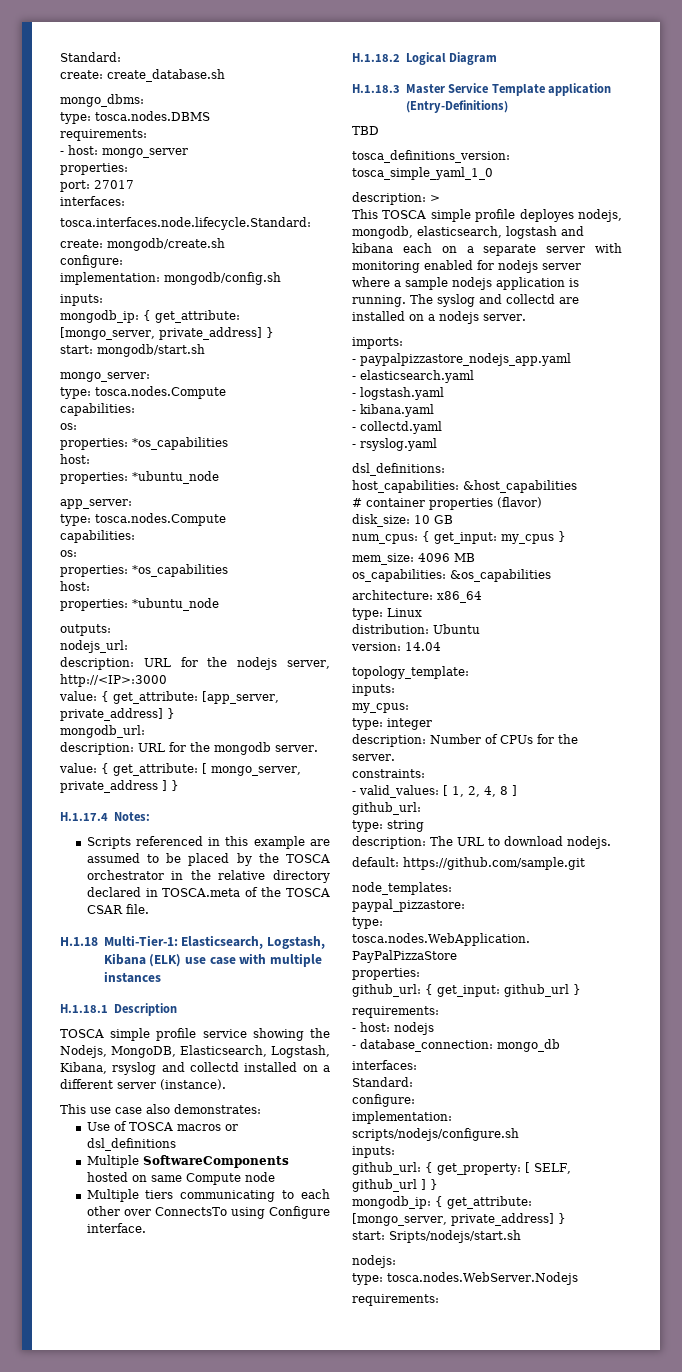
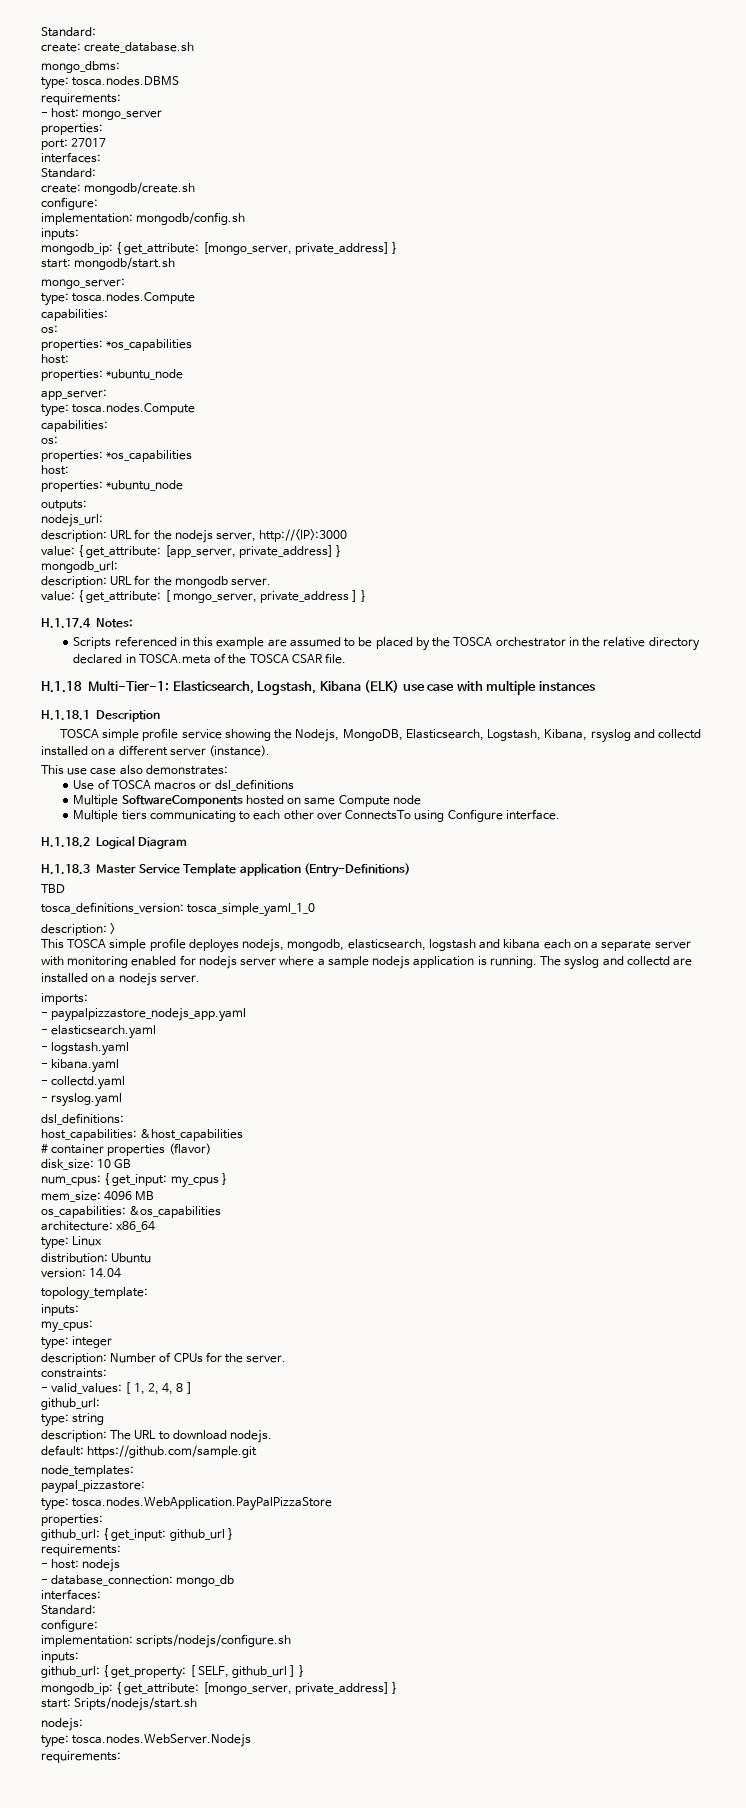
  port: 27017
  interfaces:
- tosca.interfaces.node.lifecycle.Standard:
+ Standard:

